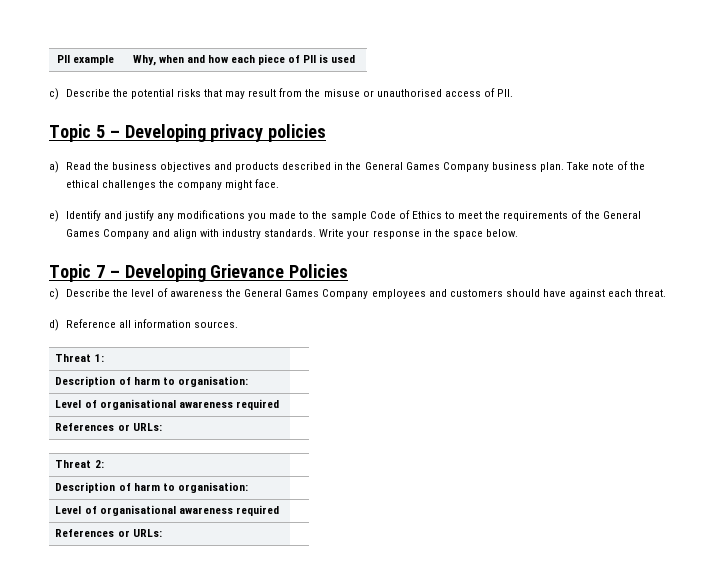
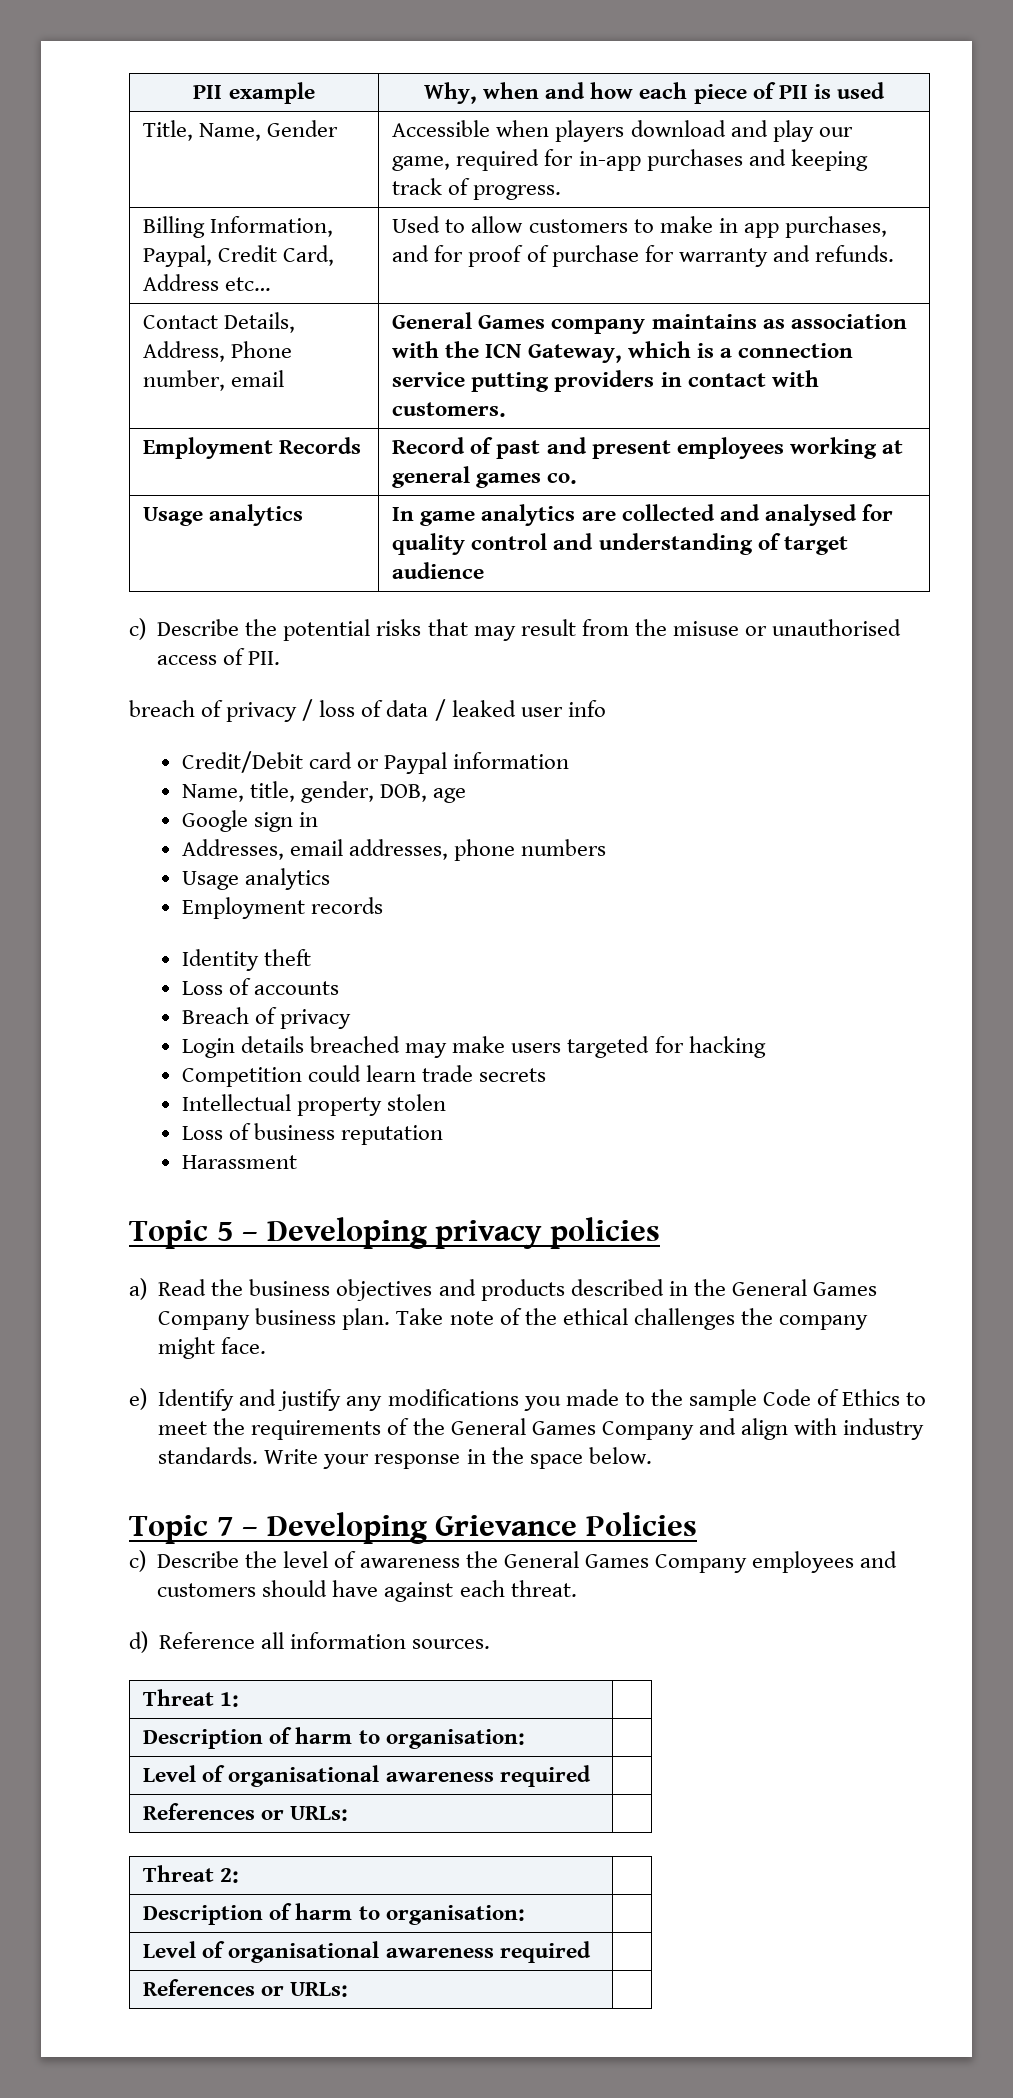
+ Title, Name, Gender | Accessible when players download and play our game, required for in-app purchases and keeping track of progress.
+ Billing Information, Paypal, Credit Card, Address etc… | Used to allow customers to make in app purchases, and for proof of purchase for warranty and refunds.
+ Contact Details, Address, Phone number, email | General Games company maintains as association with the ICN Gateway, which is a connection service putting providers in contact with customers.
+ Employment Records | Record of past and present employees working at general games co.
+ Usage analytics | In game analytics are collected and analysed for quality control and understanding of target audience
+ breach of privacy / loss of data / leaked user info
+ Credit/Debit card or Paypal information
+ Name, title, gender, DOB, age
+ Google sign in
+ Addresses, email addresses, phone numbers
+ Usage analytics
+ Employment records
+ Identity theft
+ Loss of accounts
+ Breach of privacy
+ Login details breached may make users targeted for hacking
+ Competition could learn trade secrets
+ Intellectual property stolen
+ Loss of business reputation
+ Harassment

